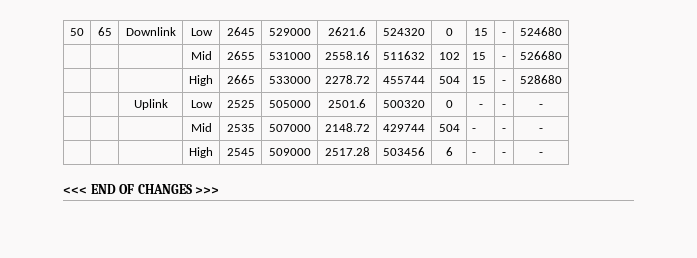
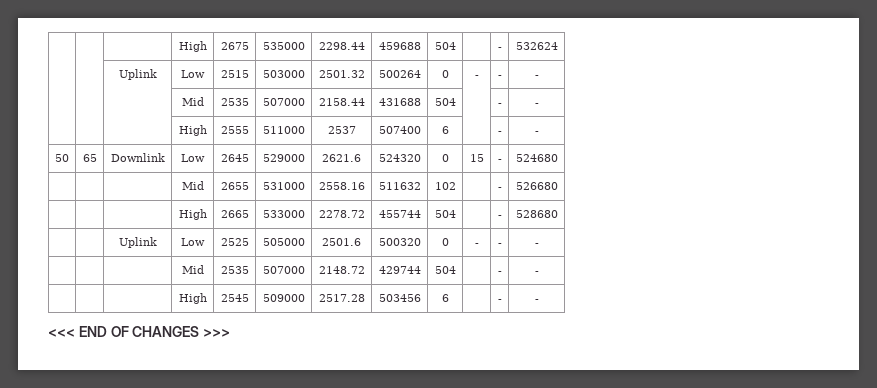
+ | | | High | 2675 | 535000 | 2298.44 | 459688 | 504 | | - | 532624
+ | | Uplink | Low | 2515 | 503000 | 2501.32 | 500264 | 0 | - | - | -
+ | | | Mid | 2535 | 507000 | 2158.44 | 431688 | 504 | | - | -
+ | | | High | 2555 | 511000 | 2537 | 507400 | 6 | | - | -
- | | | Mid | 2655 | 531000 | 2558.16 | 511632 | 102 | 15 | - | 526680
+ | | | Mid | 2655 | 531000 | 2558.16 | 511632 | 102 | | - | 526680
- | | | High | 2665 | 533000 | 2278.72 | 455744 | 504 | 15 | - | 528680
+ | | | High | 2665 | 533000 | 2278.72 | 455744 | 504 | | - | 528680
- | | | Mid | 2535 | 507000 | 2148.72 | 429744 | 504 | - | - | -
+ | | | Mid | 2535 | 507000 | 2148.72 | 429744 | 504 | | - | -
- | | | High | 2545 | 509000 | 2517.28 | 503456 | 6 | - | - | -
+ | | | High | 2545 | 509000 | 2517.28 | 503456 | 6 | | - | -

